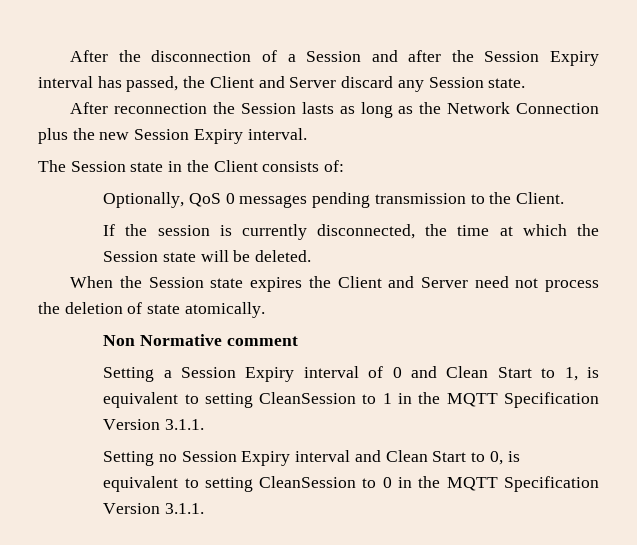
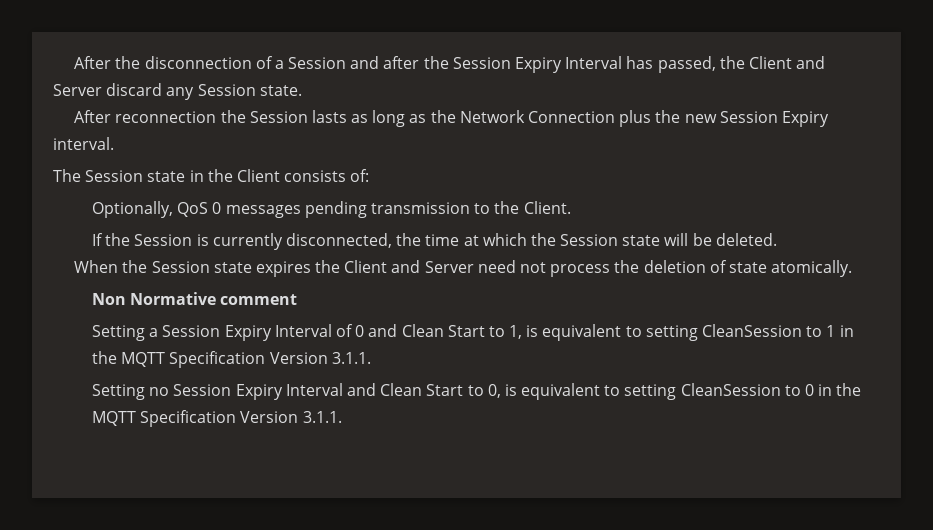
- After the disconnection of a Session and after the Session Expiry interval has passed, the Client and Server discard any Session state.
+ After the disconnection of a Session and after the Session Expiry Interval has passed, the Client and Server discard any Session state.
- If the session is currently disconnected, the time at which the Session state will be deleted.
+ If the Session is currently disconnected, the time at which the Session state will be deleted.
- Setting a Session Expiry interval of 0 and Clean Start to 1, is equivalent to setting CleanSession to 1 in the MQTT Specification Version 3.1.1.
+ Setting a Session Expiry Interval of 0 and Clean Start to 1, is equivalent to setting CleanSession to 1 in the MQTT Specification Version 3.1.1.
- Setting no Session Expiry interval and Clean Start to 0, is equivalent to setting CleanSession to 0 in the MQTT Specification Version 3.1.1.
+ Setting no Session Expiry Interval and Clean Start to 0, is equivalent to setting CleanSession to 0 in the MQTT Specification Version 3.1.1.

